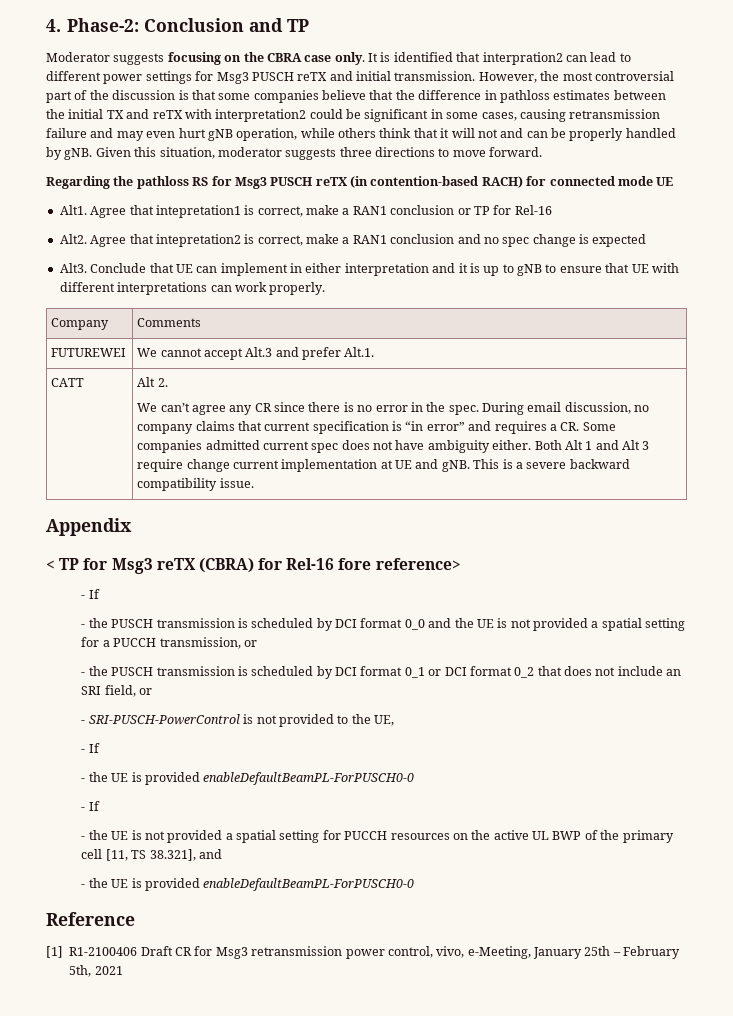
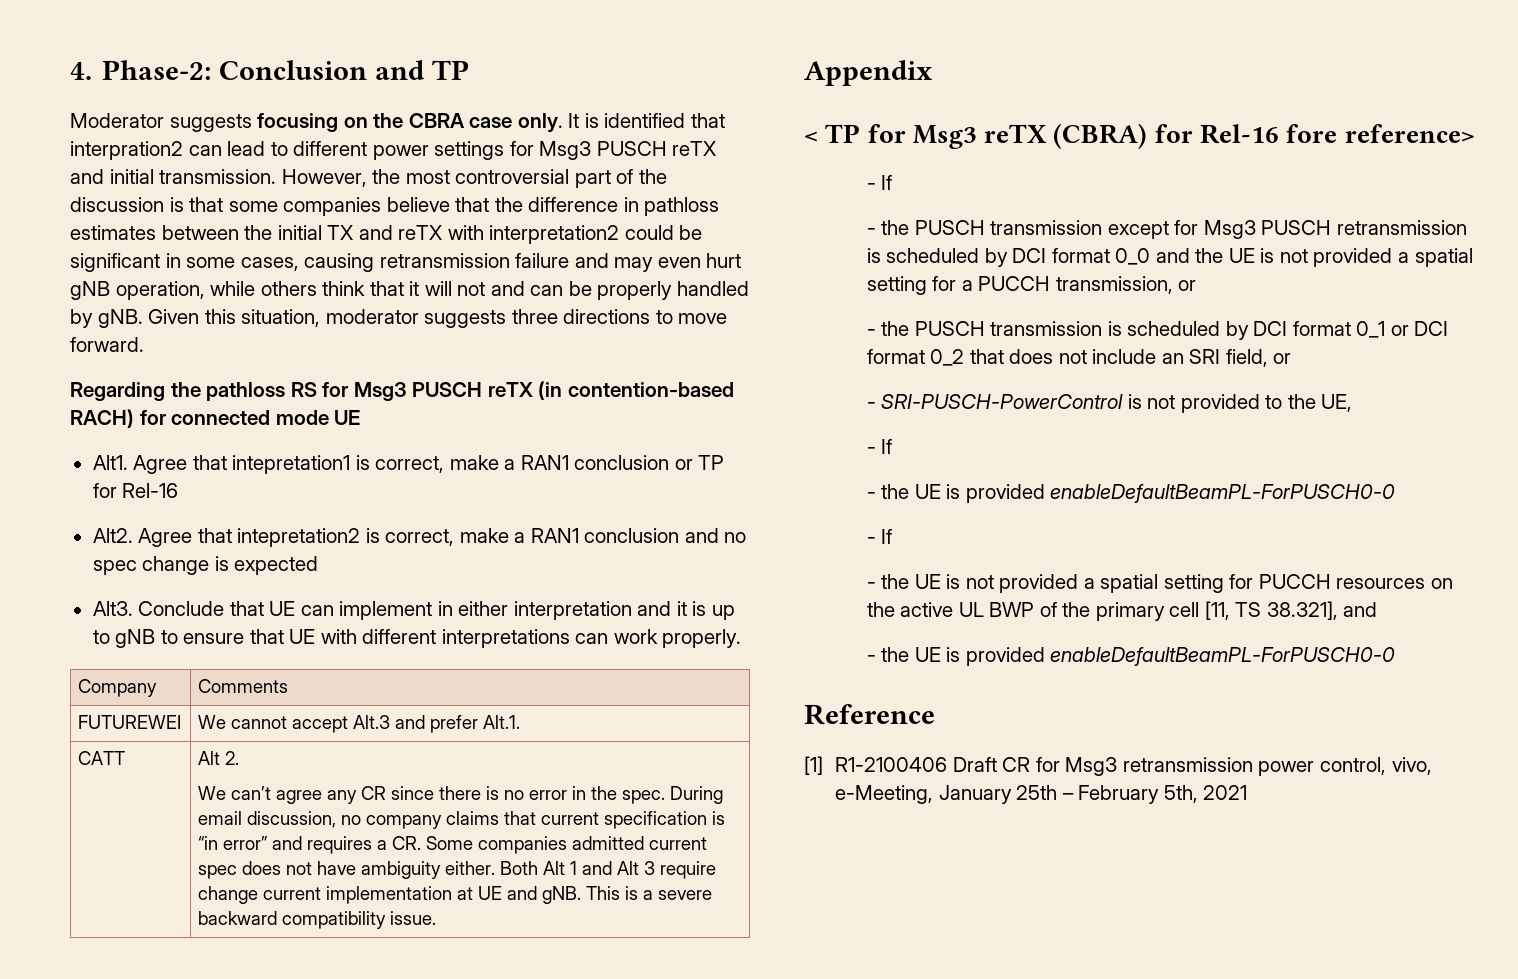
- - the PUSCH transmission is scheduled by DCI format 0_0 and the UE is not provided a spatial setting for a PUCCH transmission, or
+ - the PUSCH transmission except for Msg3 PUSCH retransmission is scheduled by DCI format 0_0 and the UE is not provided a spatial setting for a PUCCH transmission, or

